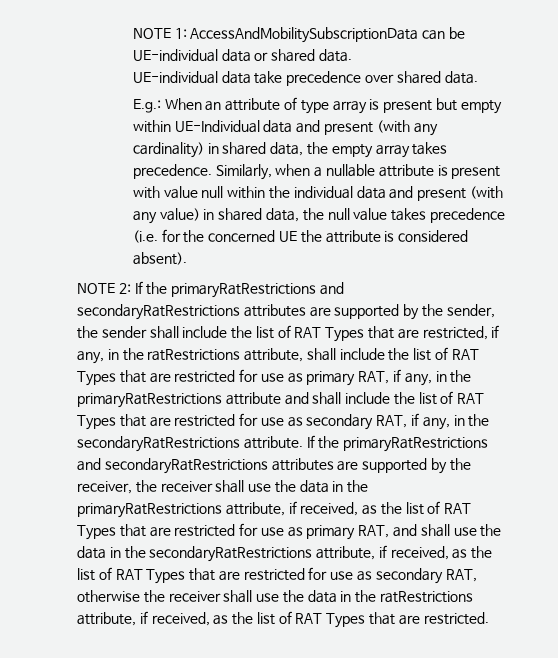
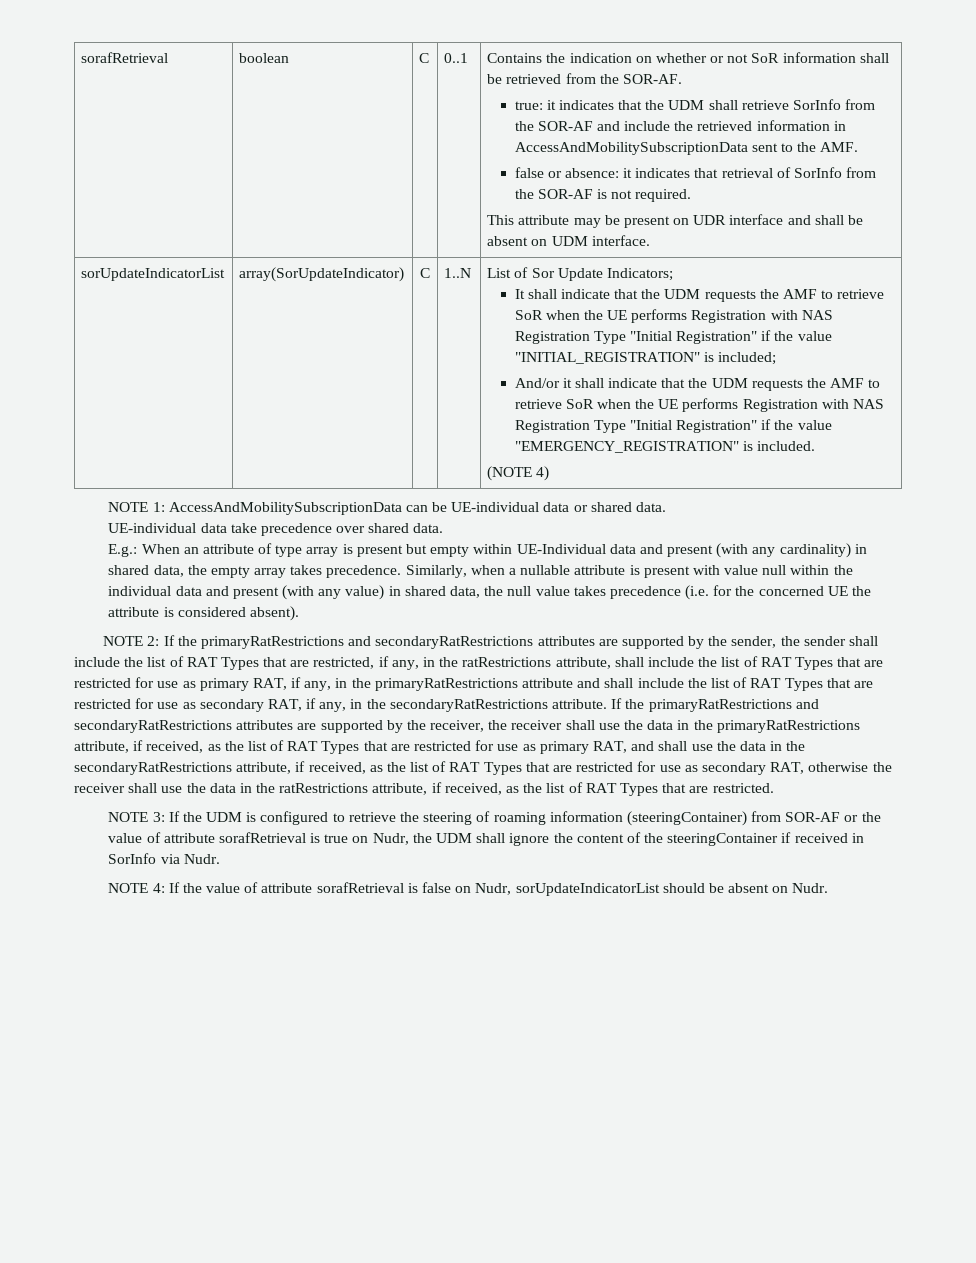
+ sorafRetrieval | boolean | C | 0..1 | Contains the indication on whether or not SoR information shall be retrieved from the SOR-AF.
+ true: it indicates that the UDM shall retrieve SorInfo from the SOR-AF and include the retrieved information in AccessAndMobilitySubscriptionData sent to the AMF.
+ false or absence: it indicates that retrieval of SorInfo from the SOR-AF is not required.
+ This attribute may be present on UDR interface and shall be absent on UDM interface.
+ sorUpdateIndicatorList | array(SorUpdateIndicator) | C | 1..N | List of Sor Update Indicators;
+ It shall indicate that the UDM requests the AMF to retrieve SoR when the UE performs Registration with NAS Registration Type "Initial Registration" if the value "INITIAL_REGISTRATION" is included;
+ And/or it shall indicate that the UDM requests the AMF to retrieve SoR when the UE performs Registration with NAS Registration Type "Initial Registration" if the value "EMERGENCY_REGISTRATION" is included.
+ (NOTE 4)
+ NOTE 3: If the UDM is configured to retrieve the steering of roaming information (steeringContainer) from SOR-AF or the value of attribute sorafRetrieval is true on Nudr, the UDM shall ignore the content of the steeringContainer if received in SorInfo via Nudr.
+ NOTE 4: If the value of attribute sorafRetrieval is false on Nudr, sorUpdateIndicatorList should be absent on Nudr.

